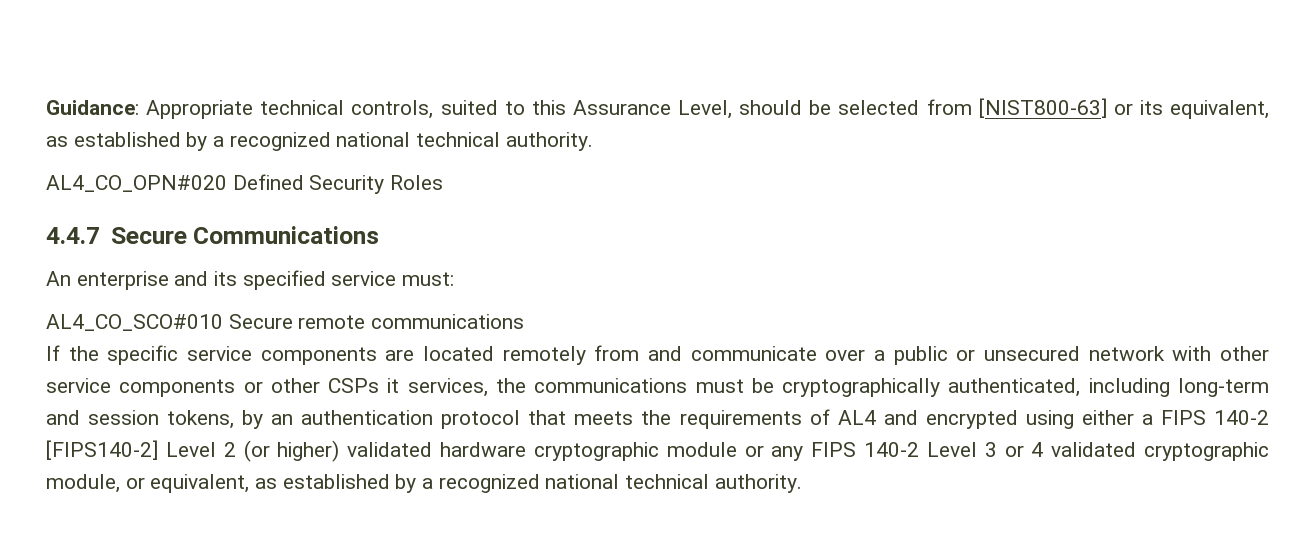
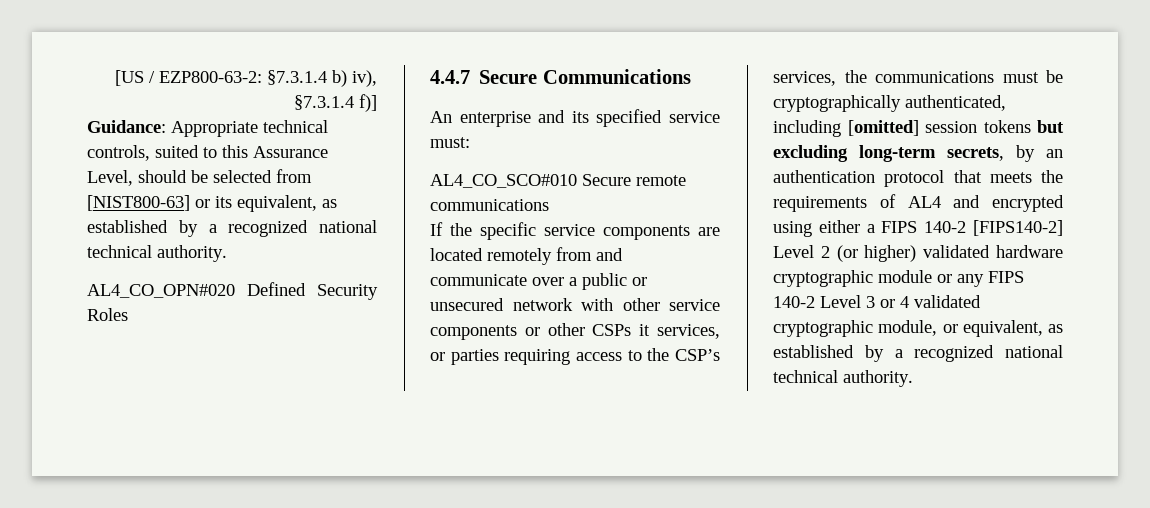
+ [US / EZP800-63-2: §7.3.1.4 b) iv), §7.3.1.4 f)]
- If the specific service components are located remotely from and communicate over a public or unsecured network with other service components or other CSPs it services, the communications must be cryptographically authenticated, including long-term and session tokens, by an authentication protocol that meets the requirements of AL4 and encrypted using either a FIPS 140-2 [FIPS140-2] Level 2 (or higher) validated hardware cryptographic module or any FIPS 140-2 Level 3 or 4 validated cryptographic module, or equivalent, as established by a recognized national technical authority.
+ If the specific service components are located remotely from and communicate over a public or unsecured network with other service components or other CSPs it services, or parties requiring access to the CSP’s services, the communications must be cryptographically authenticated, including [omitted] session tokens but excluding long-term secrets, by an authentication protocol that meets the requirements of AL4 and encrypted using either a FIPS 140-2 [FIPS140-2] Level 2 (or higher) validated hardware cryptographic module or any FIPS 140-2 Level 3 or 4 validated cryptographic module, or equivalent, as established by a recognized national technical authority.

